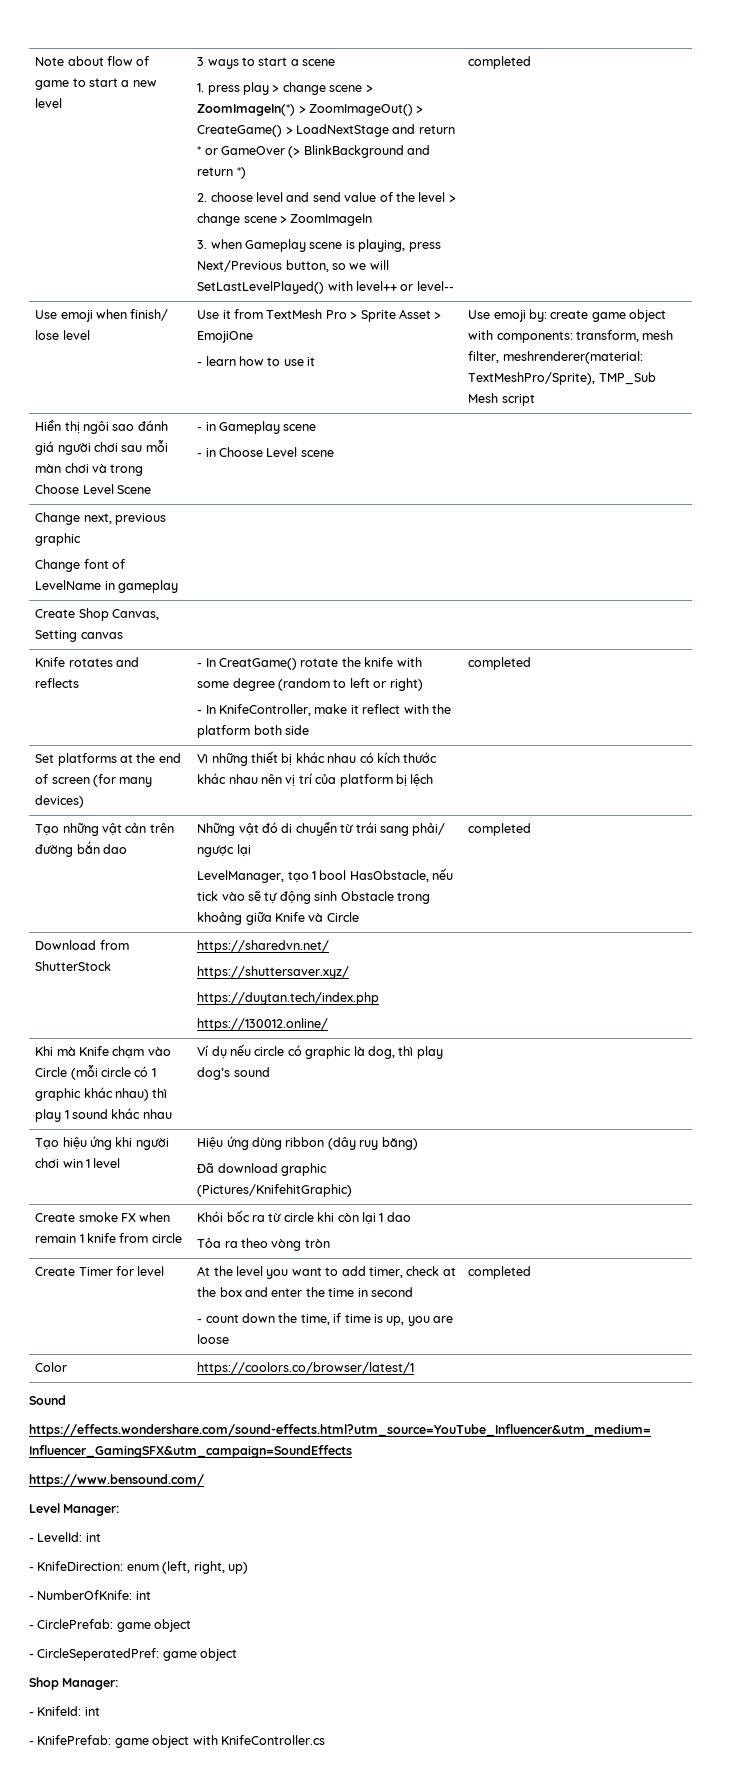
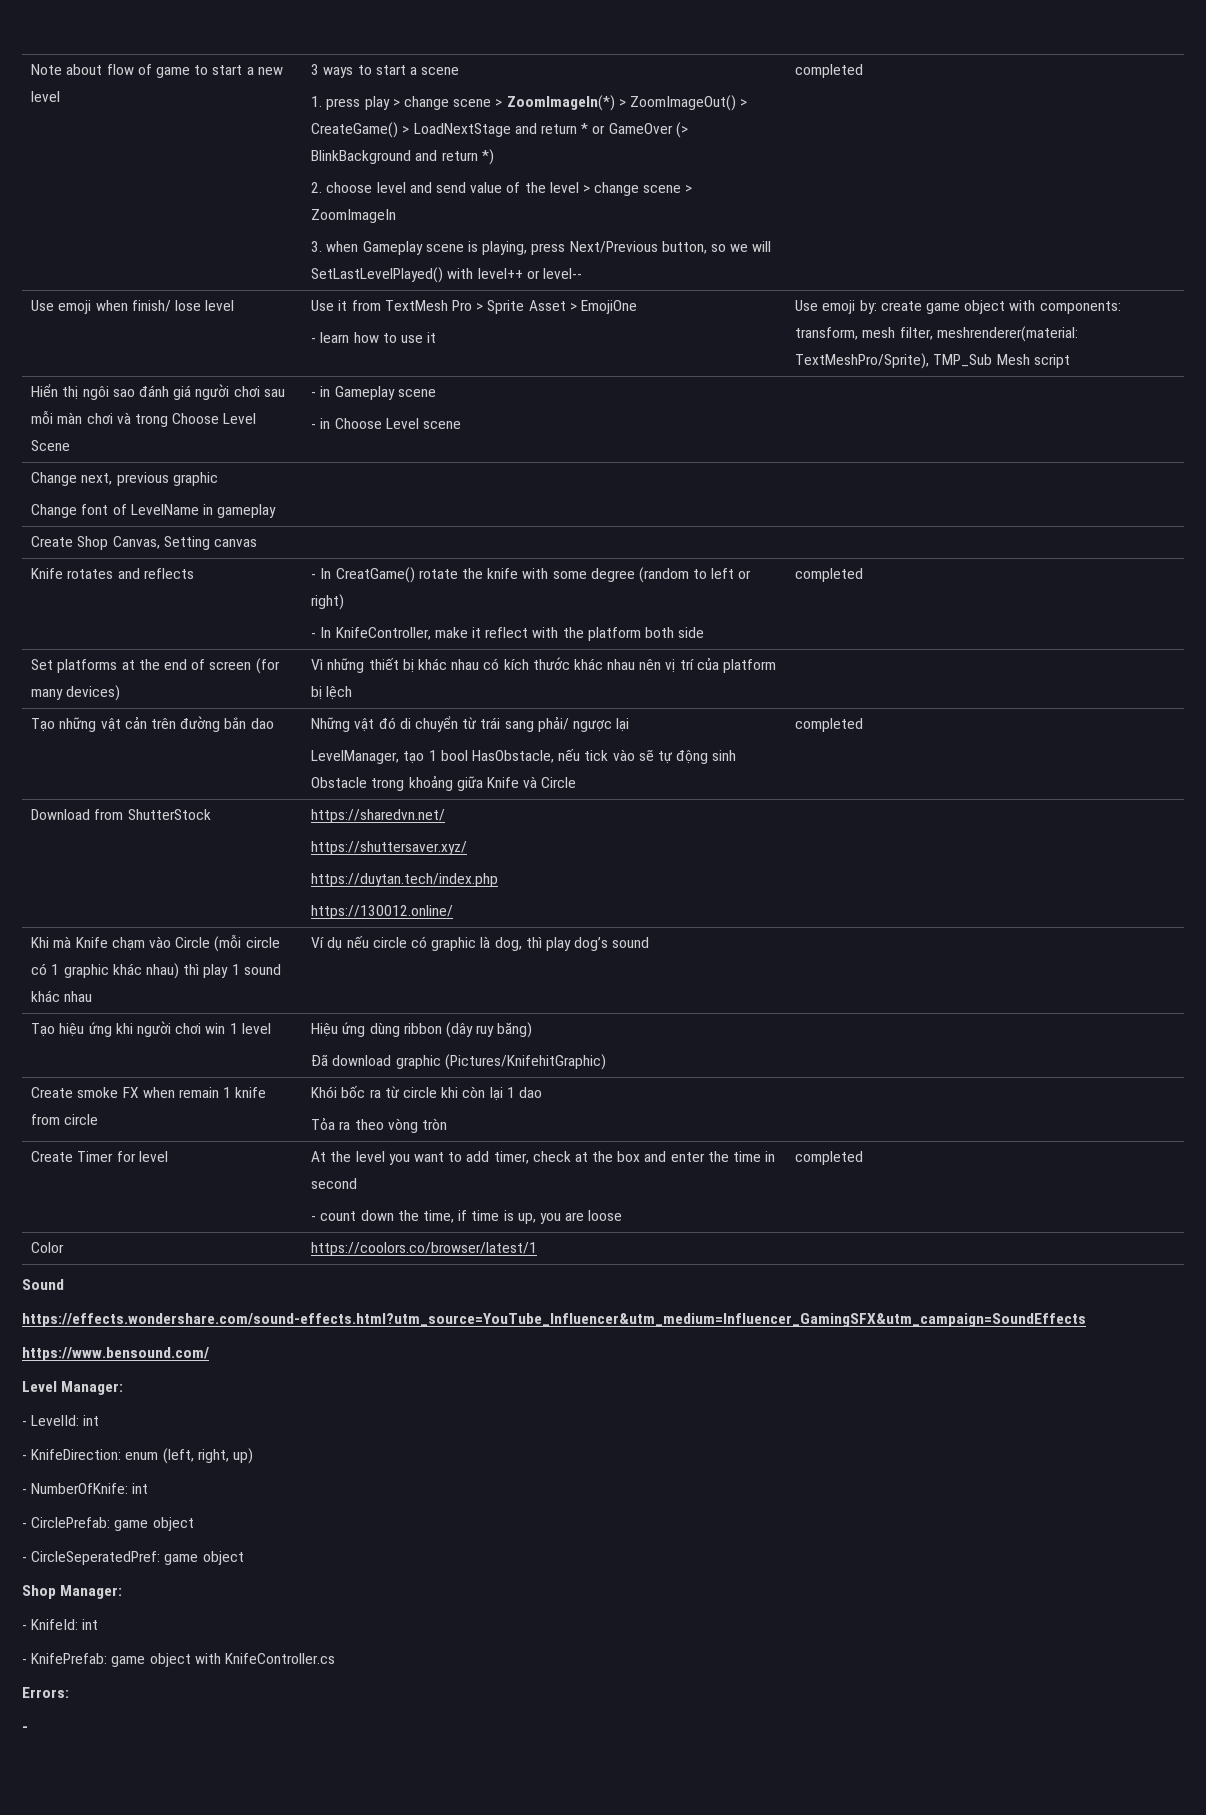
+ Errors:
+ -

